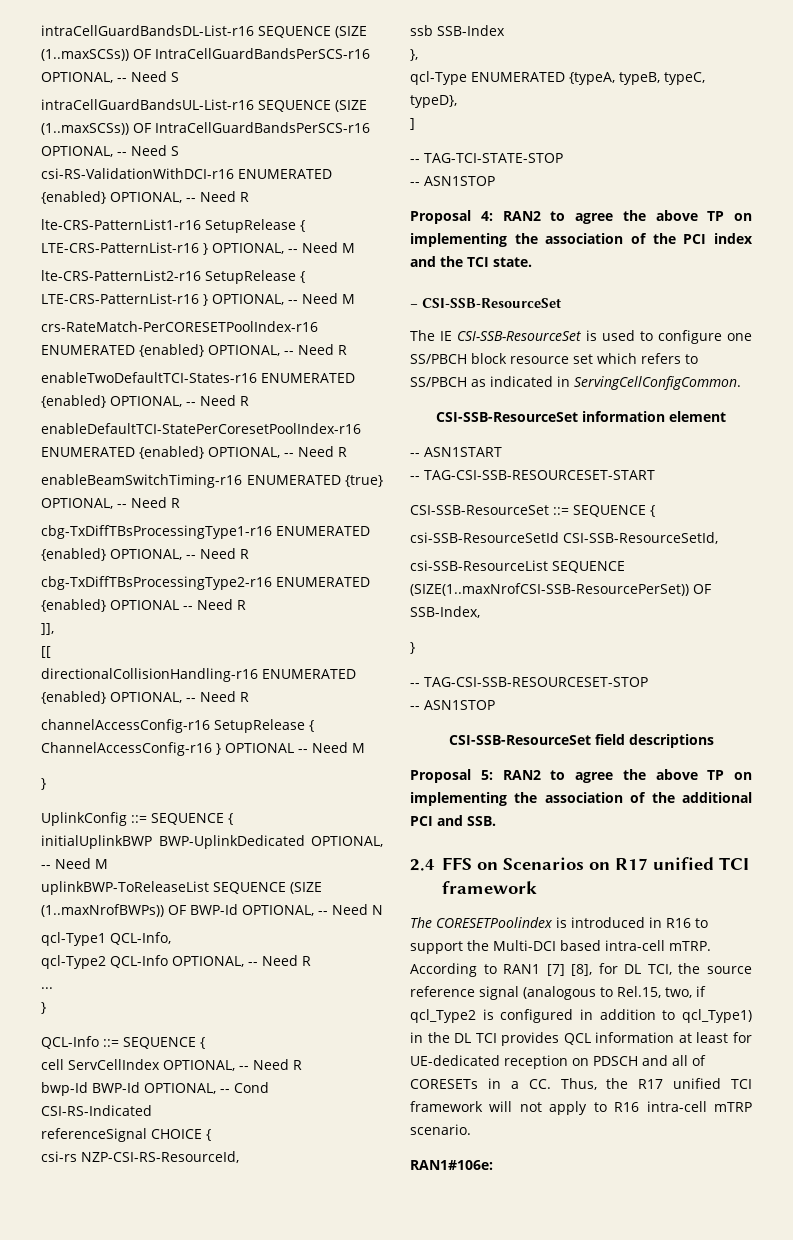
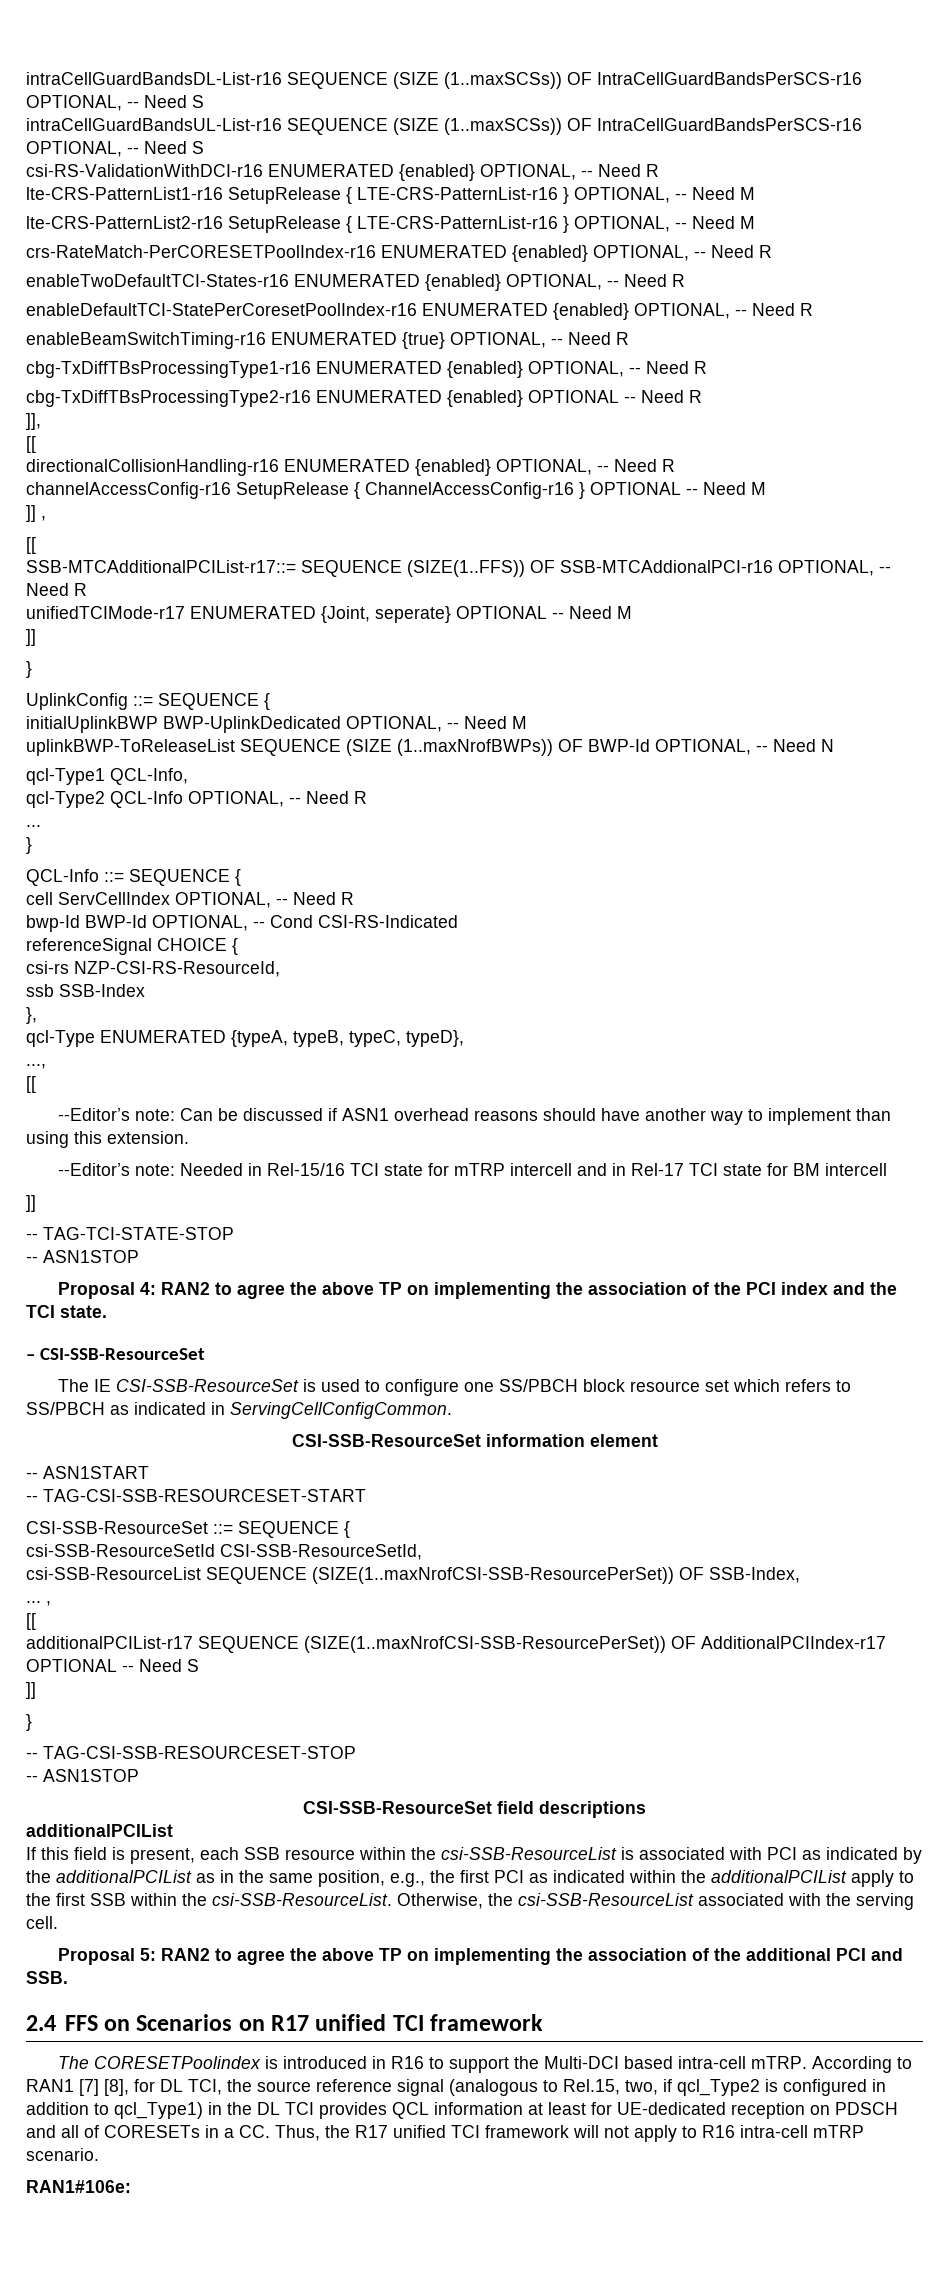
+ ]] ,
+ [[
+ SSB-MTCAdditionalPCIList-r17::= SEQUENCE (SIZE(1..FFS)) OF SSB-MTCAddionalPCI-r16 OPTIONAL, -- Need R
+ unifiedTCIMode-r17 ENUMERATED {Joint, seperate} OPTIONAL -- Need M
+ ]]
- ]
+ ...,
+ [[
+ --Editor’s note: Can be discussed if ASN1 overhead reasons should have another way to implement than using this extension.
+ --Editor’s note: Needed in Rel-15/16 TCI state for mTRP intercell and in Rel-17 TCI state for BM intercell
+ ]]
+ ... ,
+ [[
+ additionalPCIList-r17 SEQUENCE (SIZE(1..maxNrofCSI-SSB-ResourcePerSet)) OF AdditionalPCIIndex-r17 OPTIONAL -- Need S
+ ]]
  CSI-SSB-ResourceSet field descriptions
+ additionalPCIList
+ If this field is present, each SSB resource within the csi-SSB-ResourceList is associated with PCI as indicated by the additionalPCIList as in the same position, e.g., the first PCI as indicated within the additionalPCIList apply to the first SSB within the csi-SSB-ResourceList. Otherwise, the csi-SSB-ResourceList associated with the serving cell.

